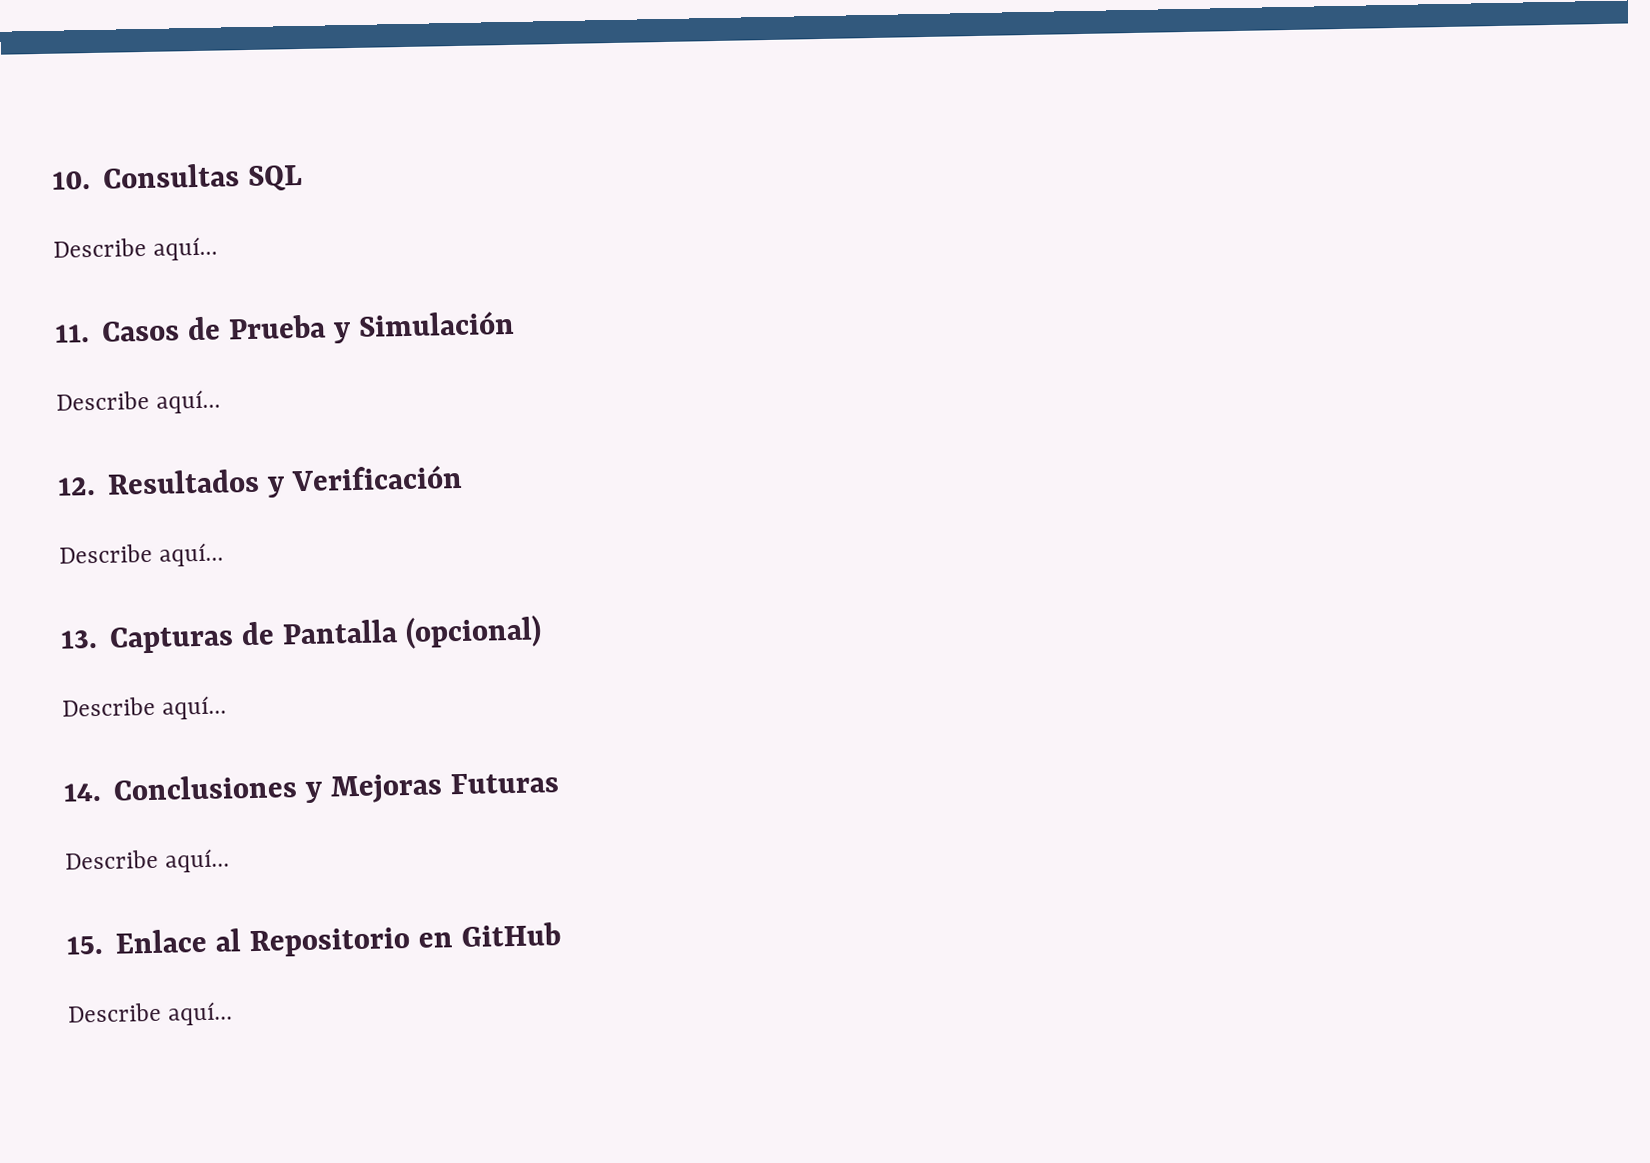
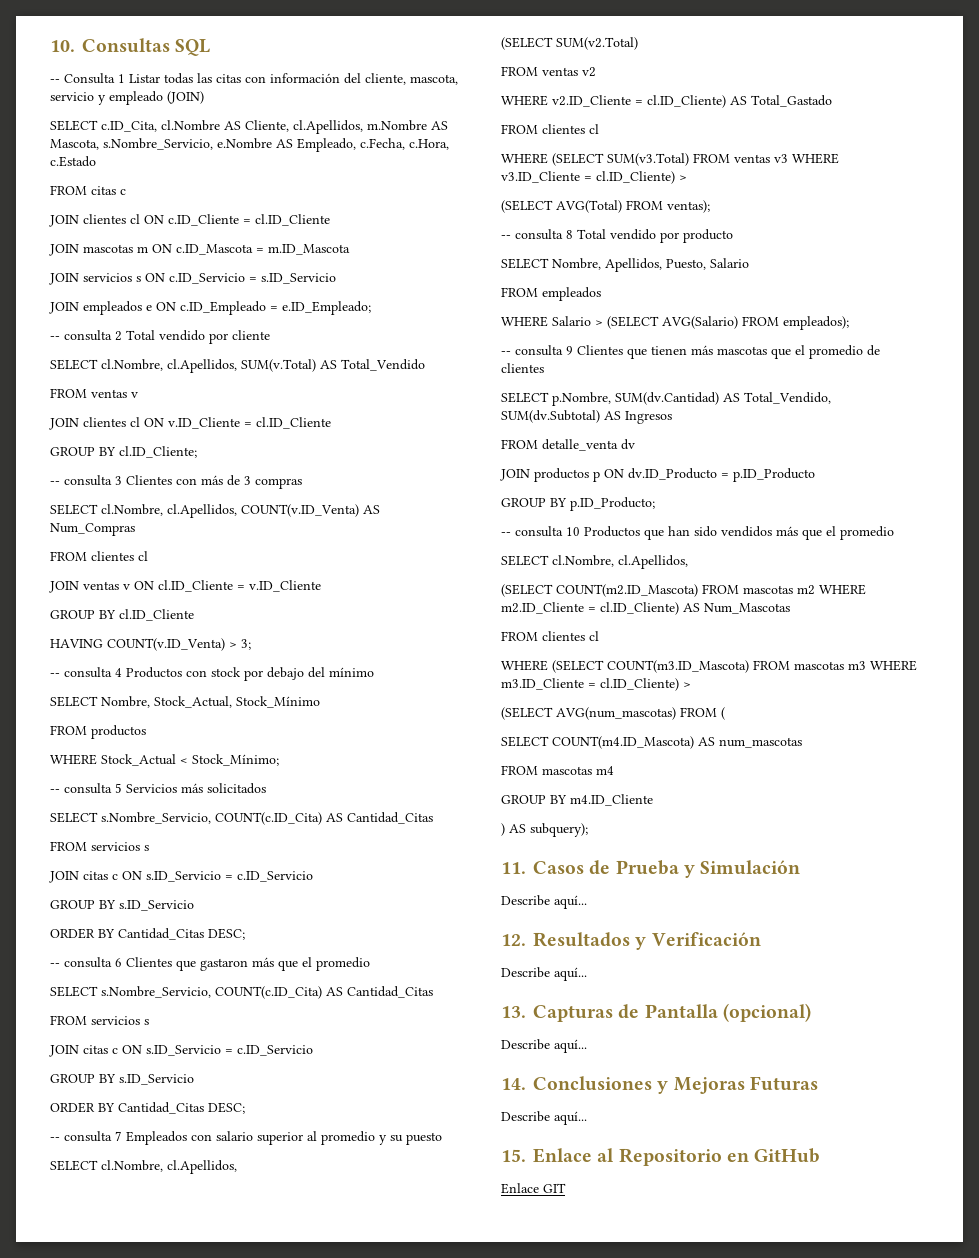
  10. Consultas SQL
- Describe aquí...
+ -- Consulta 1 Listar todas las citas con información del cliente, mascota, servicio y empleado (JOIN)
+ SELECT c.ID_Cita, cl.Nombre AS Cliente, cl.Apellidos, m.Nombre AS Mascota, s.Nombre_Servicio, e.Nombre AS Empleado, c.Fecha, c.Hora, c.Estado
+ FROM citas c
+ JOIN clientes cl ON c.ID_Cliente = cl.ID_Cliente
+ JOIN mascotas m ON c.ID_Mascota = m.ID_Mascota
+ JOIN servicios s ON c.ID_Servicio = s.ID_Servicio
+ JOIN empleados e ON c.ID_Empleado = e.ID_Empleado;
+ -- consulta 2 Total vendido por cliente
+ SELECT cl.Nombre, cl.Apellidos, SUM(v.Total) AS Total_Vendido
+ FROM ventas v
+ JOIN clientes cl ON v.ID_Cliente = cl.ID_Cliente
+ GROUP BY cl.ID_Cliente;
+ -- consulta 3 Clientes con más de 3 compras
+ SELECT cl.Nombre, cl.Apellidos, COUNT(v.ID_Venta) AS Num_Compras
+ FROM clientes cl
+ JOIN ventas v ON cl.ID_Cliente = v.ID_Cliente
+ GROUP BY cl.ID_Cliente
+ HAVING COUNT(v.ID_Venta) > 3;
+ -- consulta 4 Productos con stock por debajo del mínimo
+ SELECT Nombre, Stock_Actual, Stock_Mínimo
+ FROM productos
+ WHERE Stock_Actual < Stock_Mínimo;
+ -- consulta 5 Servicios más solicitados
+ SELECT s.Nombre_Servicio, COUNT(c.ID_Cita) AS Cantidad_Citas
+ FROM servicios s
+ JOIN citas c ON s.ID_Servicio = c.ID_Servicio
+ GROUP BY s.ID_Servicio
+ ORDER BY Cantidad_Citas DESC;
+ -- consulta 6 Clientes que gastaron más que el promedio
+ SELECT s.Nombre_Servicio, COUNT(c.ID_Cita) AS Cantidad_Citas
+ FROM servicios s
+ JOIN citas c ON s.ID_Servicio = c.ID_Servicio
+ GROUP BY s.ID_Servicio
+ ORDER BY Cantidad_Citas DESC;
+ -- consulta 7 Empleados con salario superior al promedio y su puesto
+ SELECT cl.Nombre, cl.Apellidos,
+ (SELECT SUM(v2.Total)
+ FROM ventas v2
+ WHERE v2.ID_Cliente = cl.ID_Cliente) AS Total_Gastado
+ FROM clientes cl
+ WHERE (SELECT SUM(v3.Total) FROM ventas v3 WHERE v3.ID_Cliente = cl.ID_Cliente) >
+ (SELECT AVG(Total) FROM ventas);
+ -- consulta 8 Total vendido por producto
+ SELECT Nombre, Apellidos, Puesto, Salario
+ FROM empleados
+ WHERE Salario > (SELECT AVG(Salario) FROM empleados);
+ -- consulta 9 Clientes que tienen más mascotas que el promedio de clientes
+ SELECT p.Nombre, SUM(dv.Cantidad) AS Total_Vendido, SUM(dv.Subtotal) AS Ingresos
+ FROM detalle_venta dv
+ JOIN productos p ON dv.ID_Producto = p.ID_Producto
+ GROUP BY p.ID_Producto;
+ -- consulta 10 Productos que han sido vendidos más que el promedio
+ SELECT cl.Nombre, cl.Apellidos,
+ (SELECT COUNT(m2.ID_Mascota) FROM mascotas m2 WHERE m2.ID_Cliente = cl.ID_Cliente) AS Num_Mascotas
+ FROM clientes cl
+ WHERE (SELECT COUNT(m3.ID_Mascota) FROM mascotas m3 WHERE m3.ID_Cliente = cl.ID_Cliente) >
+ (SELECT AVG(num_mascotas) FROM (
+ SELECT COUNT(m4.ID_Mascota) AS num_mascotas
+ FROM mascotas m4
+ GROUP BY m4.ID_Cliente
+ ) AS subquery);
  15. Enlace al Repositorio en GitHub
- Describe aquí...
+ Enlace GIT

